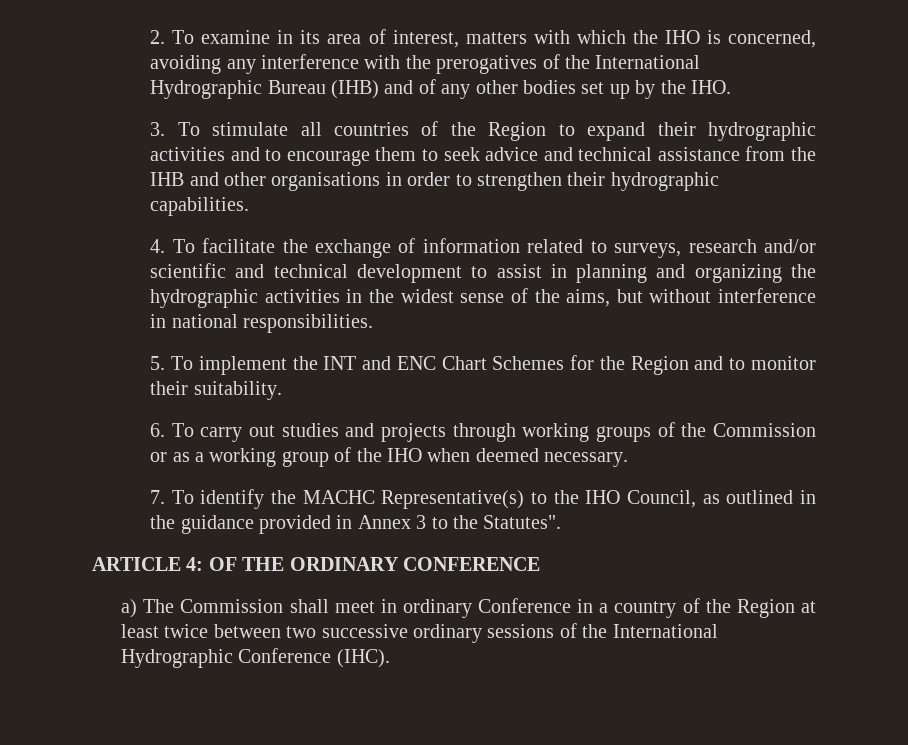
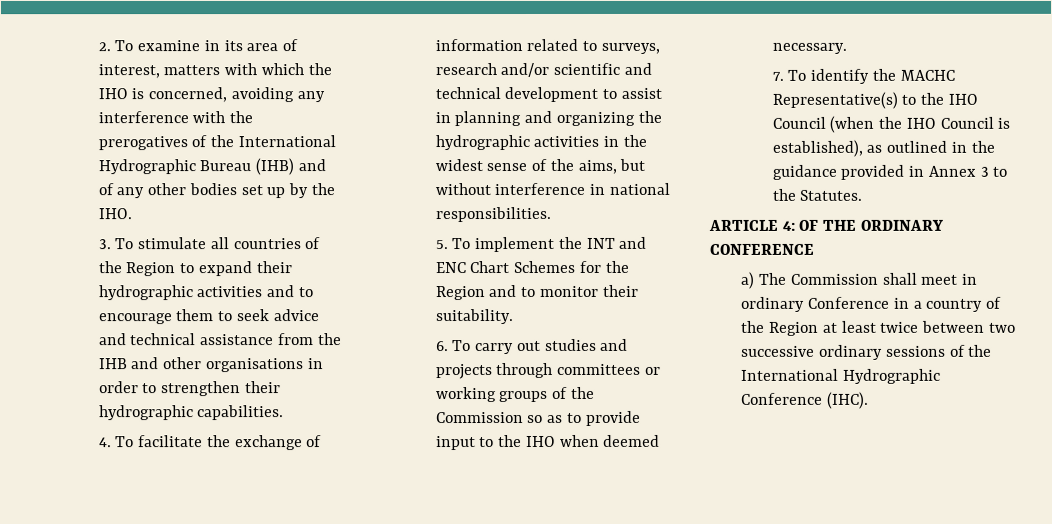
- 6. To carry out studies and projects through working groups of the Commission or as a working group of the IHO when deemed necessary.
+ 6. To carry out studies and projects through committees or working groups of the Commission so as to provide input to the IHO when deemed necessary.
- 7. To identify the MACHC Representative(s) to the IHO Council, as outlined in the guidance provided in Annex 3 to the Statutes".
+ 7. To identify the MACHC Representative(s) to the IHO Council (when the IHO Council is established), as outlined in the guidance provided in Annex 3 to the Statutes.

